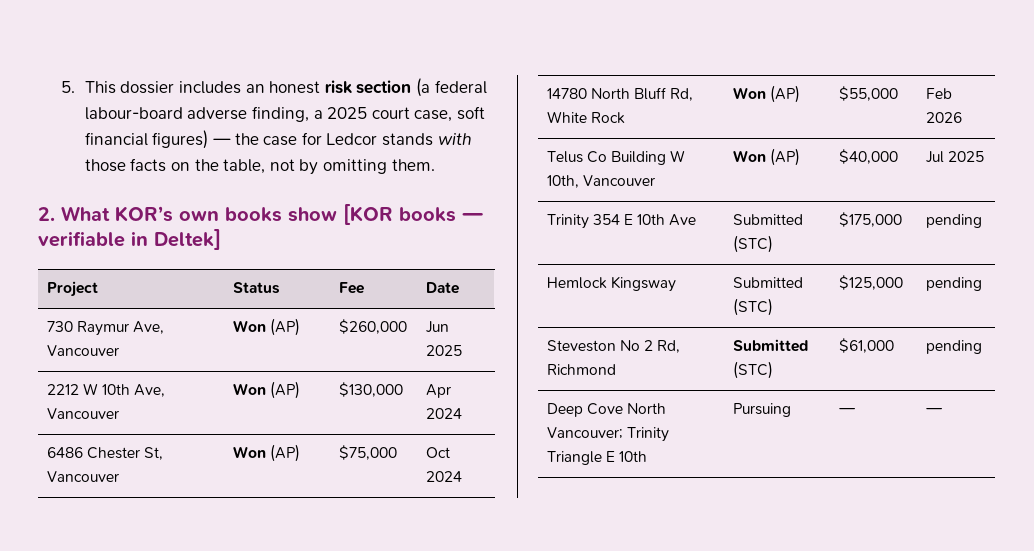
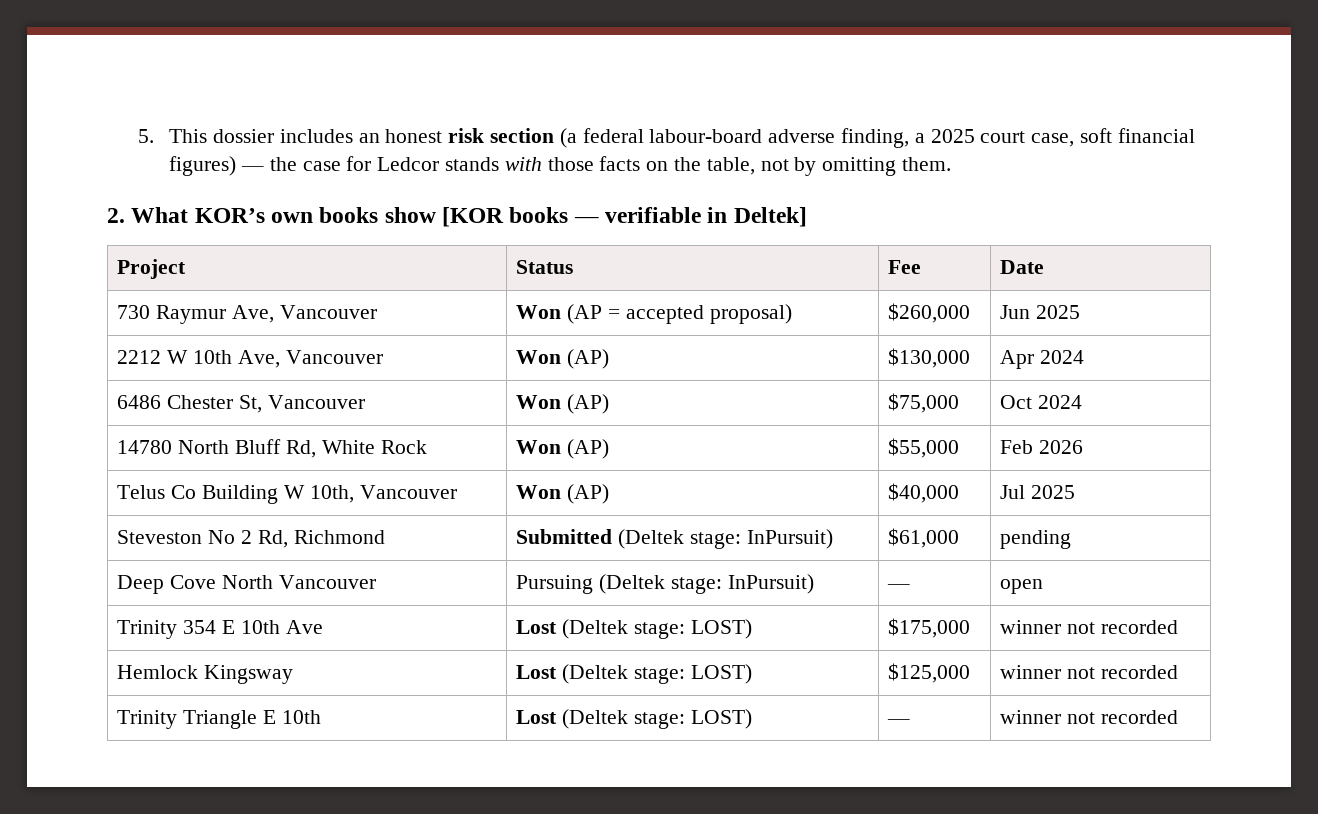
- 730 Raymur Ave, Vancouver | Won (AP) | $260,000 | Jun 2025
+ 730 Raymur Ave, Vancouver | Won (AP = accepted proposal) | $260,000 | Jun 2025
- Trinity 354 E 10th Ave | Submitted (STC) | $175,000 | pending
- Hemlock Kingsway | Submitted (STC) | $125,000 | pending
- Steveston No 2 Rd, Richmond | Submitted (STC) | $61,000 | pending
+ Steveston No 2 Rd, Richmond | Submitted (Deltek stage: InPursuit) | $61,000 | pending
- Deep Cove North Vancouver; Trinity Triangle E 10th | Pursuing | — | —
+ Deep Cove North Vancouver | Pursuing (Deltek stage: InPursuit) | — | open
+ Trinity 354 E 10th Ave | Lost (Deltek stage: LOST) | $175,000 | winner not recorded
+ Hemlock Kingsway | Lost (Deltek stage: LOST) | $125,000 | winner not recorded
+ Trinity Triangle E 10th | Lost (Deltek stage: LOST) | — | winner not recorded

